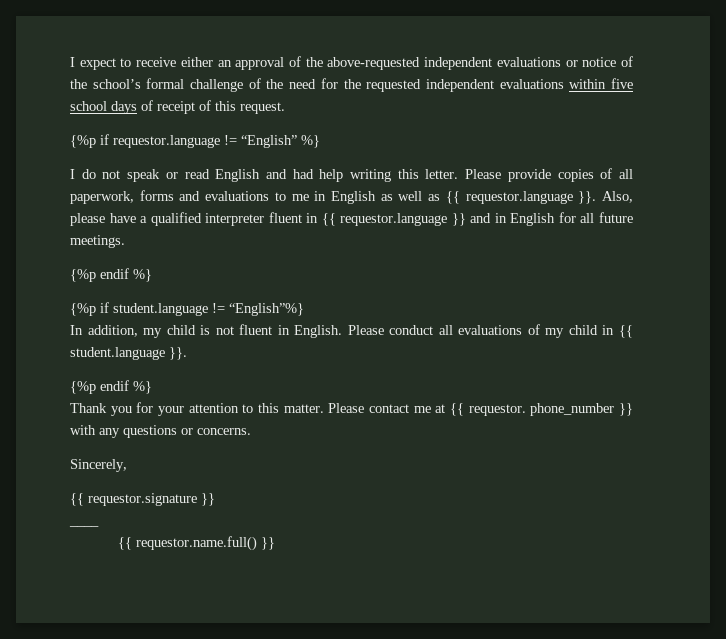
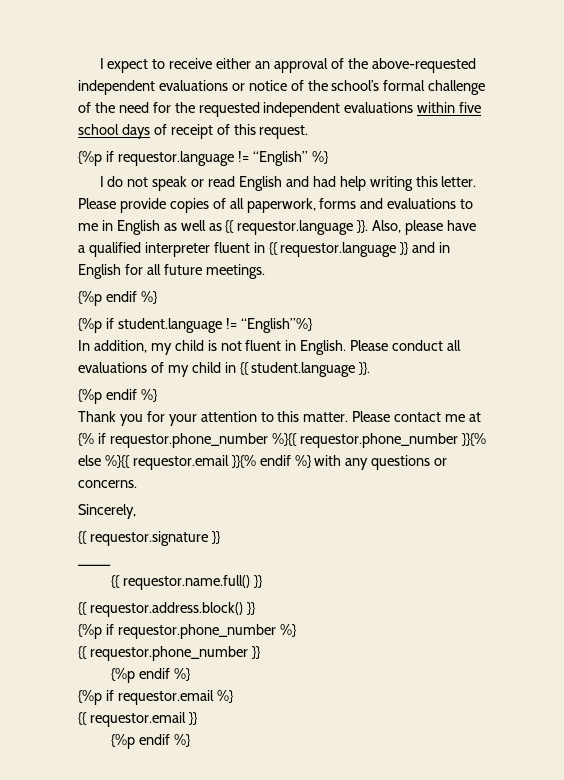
- Please contact me at {{ requestor. phone_number }} with any questions or concerns.
+ Please contact me at {% if requestor.phone_number %}{{ requestor.phone_number }}{% else %}{{ requestor.email }}{% endif %} with any questions or concerns.
+ {{ requestor.address.block() }}
+ {%p if requestor.phone_number %}
+ {{ requestor.phone_number }}
+ {%p endif %}
+ {%p if requestor.email %}
+ {{ requestor.email }}
+ {%p endif %}

